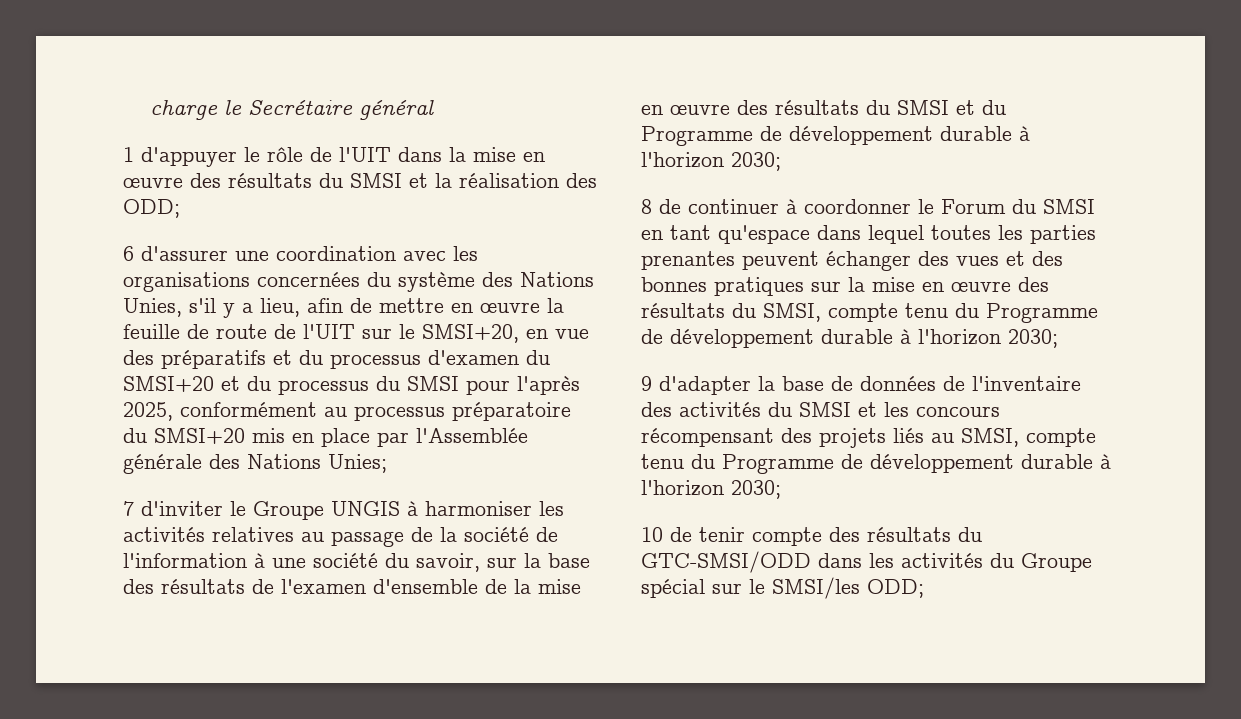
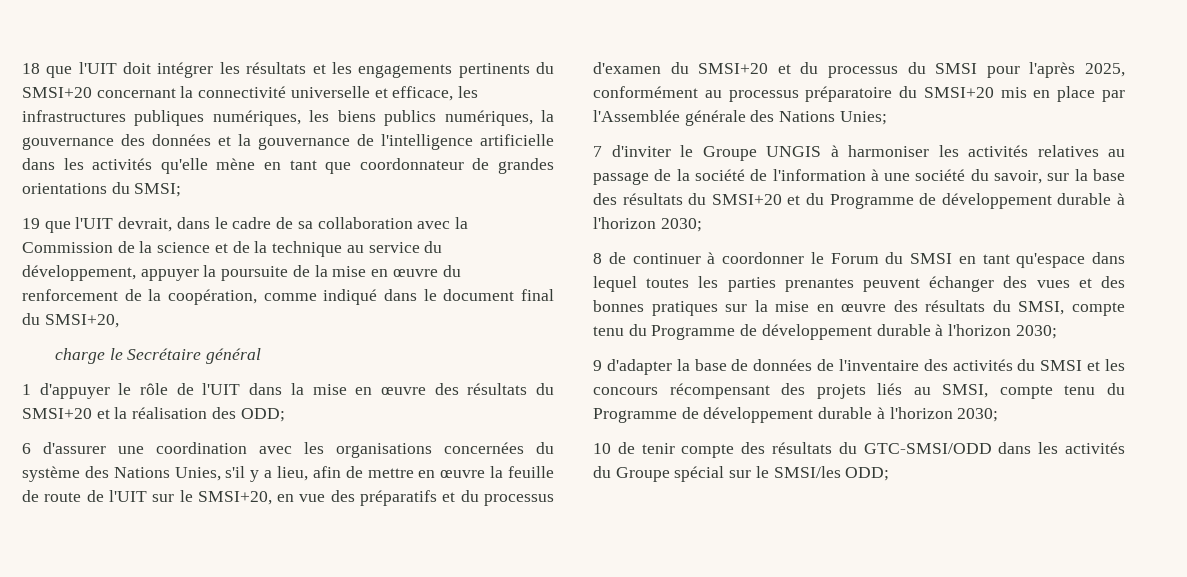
+ 18 que l'UIT doit intégrer les résultats et les engagements pertinents du SMSI+20 concernant la connectivité universelle et efficace, les infrastructures publiques numériques, les biens publics numériques, la gouvernance des données et la gouvernance de l'intelligence artificielle dans les activités qu'elle mène en tant que coordonnateur de grandes orientations du SMSI;
+ 19 que l'UIT devrait, dans le cadre de sa collaboration avec la Commission de la science et de la technique au service du développement, appuyer la poursuite de la mise en œuvre du renforcement de la coopération, comme indiqué dans le document final du SMSI+20,
- 1 d'appuyer le rôle de l'UIT dans la mise en œuvre des résultats du SMSI et la réalisation des ODD;
+ 1 d'appuyer le rôle de l'UIT dans la mise en œuvre des résultats du SMSI+20 et la réalisation des ODD;
- 7 d'inviter le Groupe UNGIS à harmoniser les activités relatives au passage de la société de l'information à une société du savoir, sur la base des résultats de l'examen d'ensemble de la mise en œuvre des résultats du SMSI et du Programme de développement durable à l'horizon 2030;
+ 7 d'inviter le Groupe UNGIS à harmoniser les activités relatives au passage de la société de l'information à une société du savoir, sur la base des résultats du SMSI+20 et du Programme de développement durable à l'horizon 2030;

